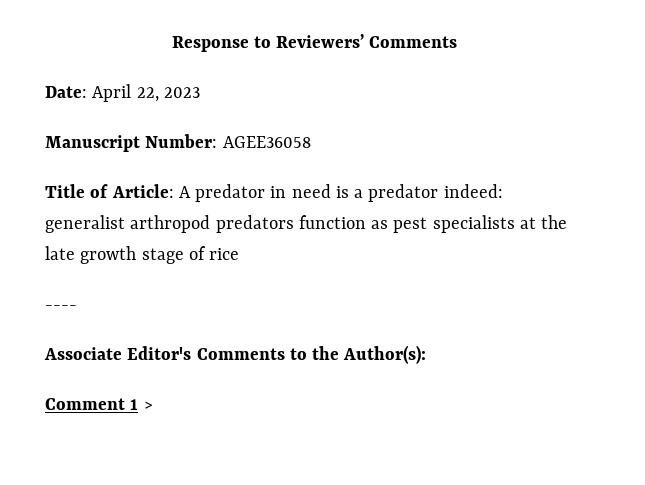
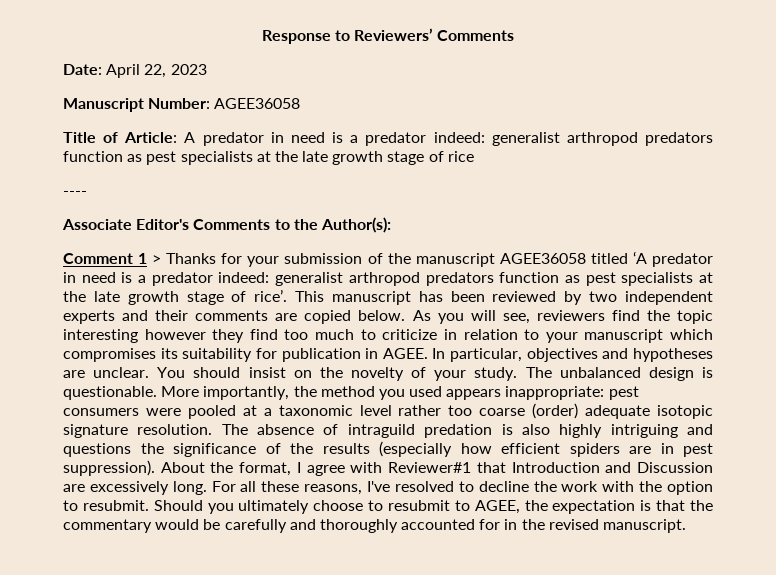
- Comment 1 >
+ Comment 1 > Thanks for your submission of the manuscript AGEE36058 titled ‘A predator in need is a predator indeed: generalist arthropod predators function as pest specialists at the late growth stage of rice’. This manuscript has been reviewed by two independent experts and their comments are copied below. As you will see, reviewers find the topic interesting however they find too much to criticize in relation to your manuscript which compromises its suitability for publication in AGEE. In particular, objectives and hypotheses are unclear. You should insist on the novelty of your study. The unbalanced design is questionable. More importantly, the method you used appears inappropriate: pest consumers were pooled at a taxonomic level rather too coarse (order) adequate isotopic signature resolution. The absence of intraguild predation is also highly intriguing and questions the significance of the results (especially how efficient spiders are in pest suppression). About the format, I agree with Reviewer#1 that Introduction and Discussion are excessively long. For all these reasons, I've resolved to decline the work with the option to resubmit. Should you ultimately choose to resubmit to AGEE, the expectation is that the commentary would be carefully and thoroughly accounted for in the revised manuscript.

